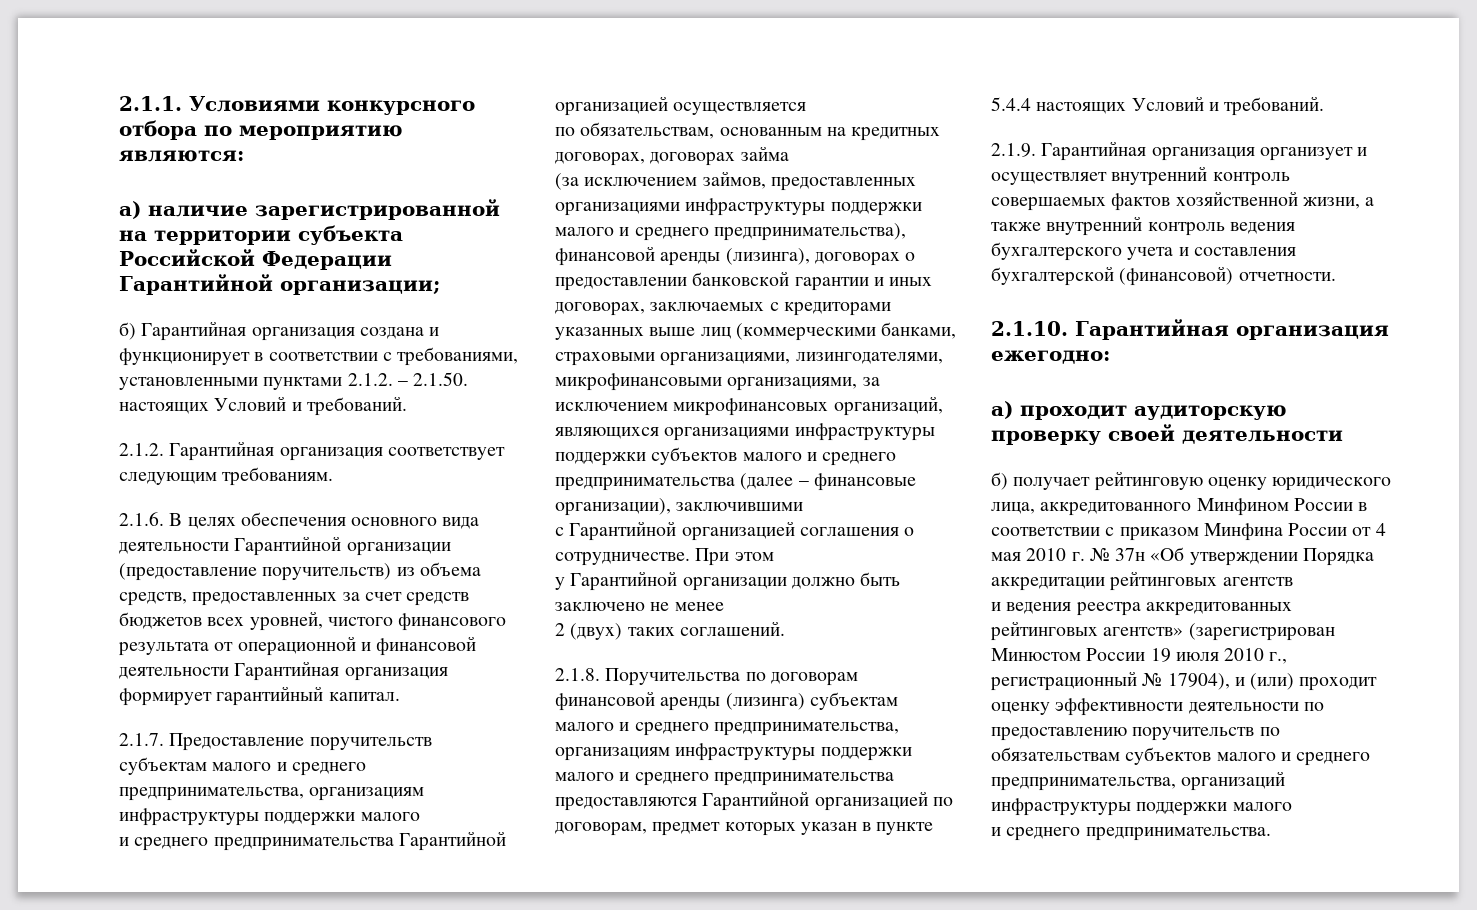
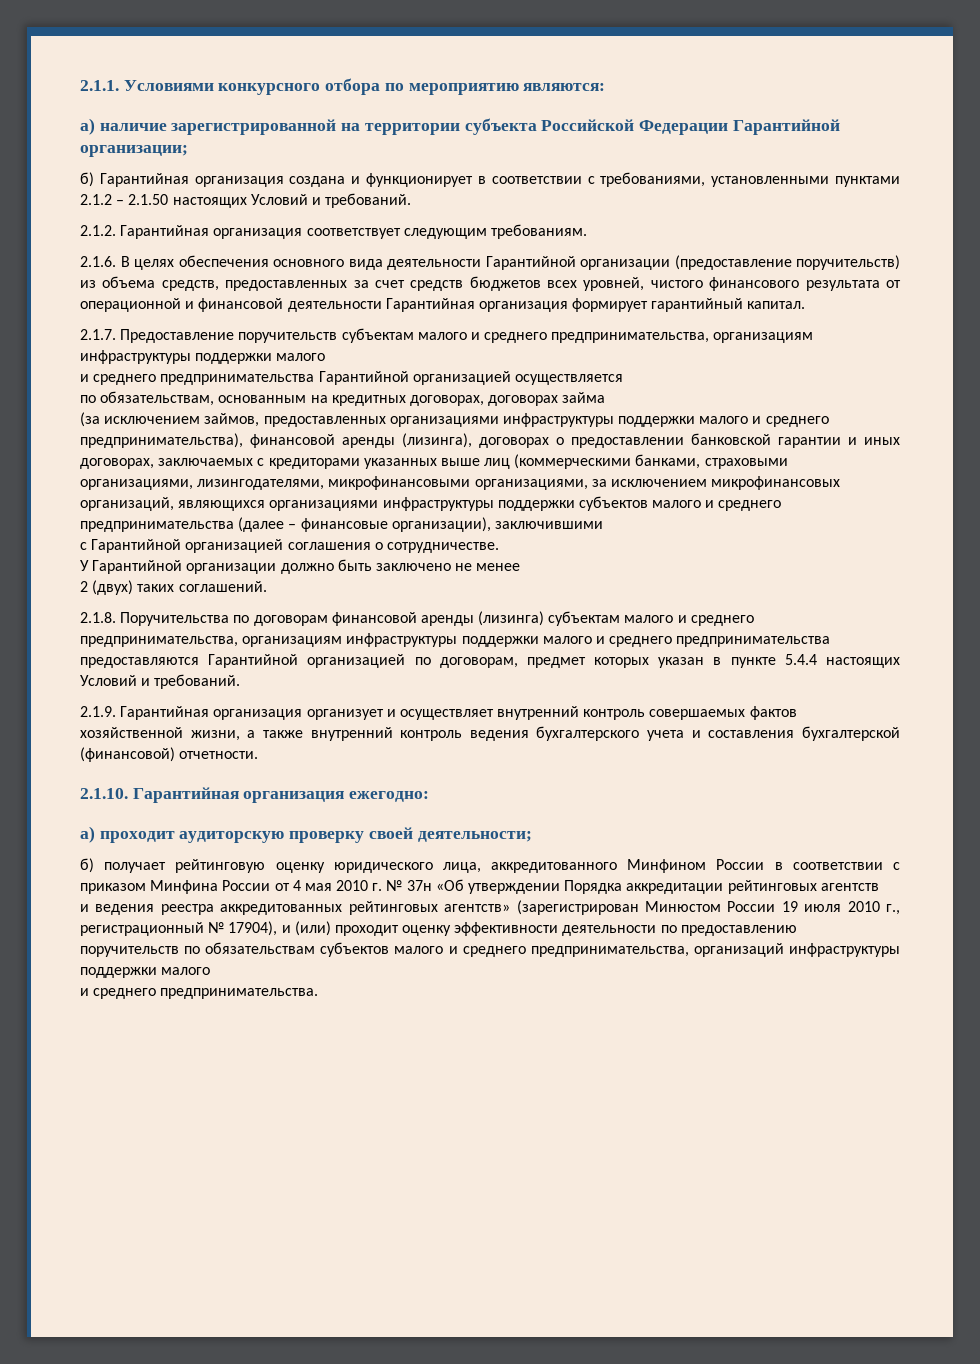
- б) Гарантийная организация создана и функционирует в соответствии с требованиями, установленными пунктами 2.1.2. – 2.1.50. настоящих Условий и требований.
+ б) Гарантийная организация создана и функционирует в соответствии с требованиями, установленными пунктами 2.1.2 – 2.1.50 настоящих Условий и требований.
- с Гарантийной организацией соглашения о сотрудничестве. При этом
- у Гарантийной организации должно быть заключено не менее
+ с Гарантийной организацией соглашения о сотрудничестве.
+ У Гарантийной организации должно быть заключено не менее
- а) проходит аудиторскую проверку своей деятельности
+ а) проходит аудиторскую проверку своей деятельности;

